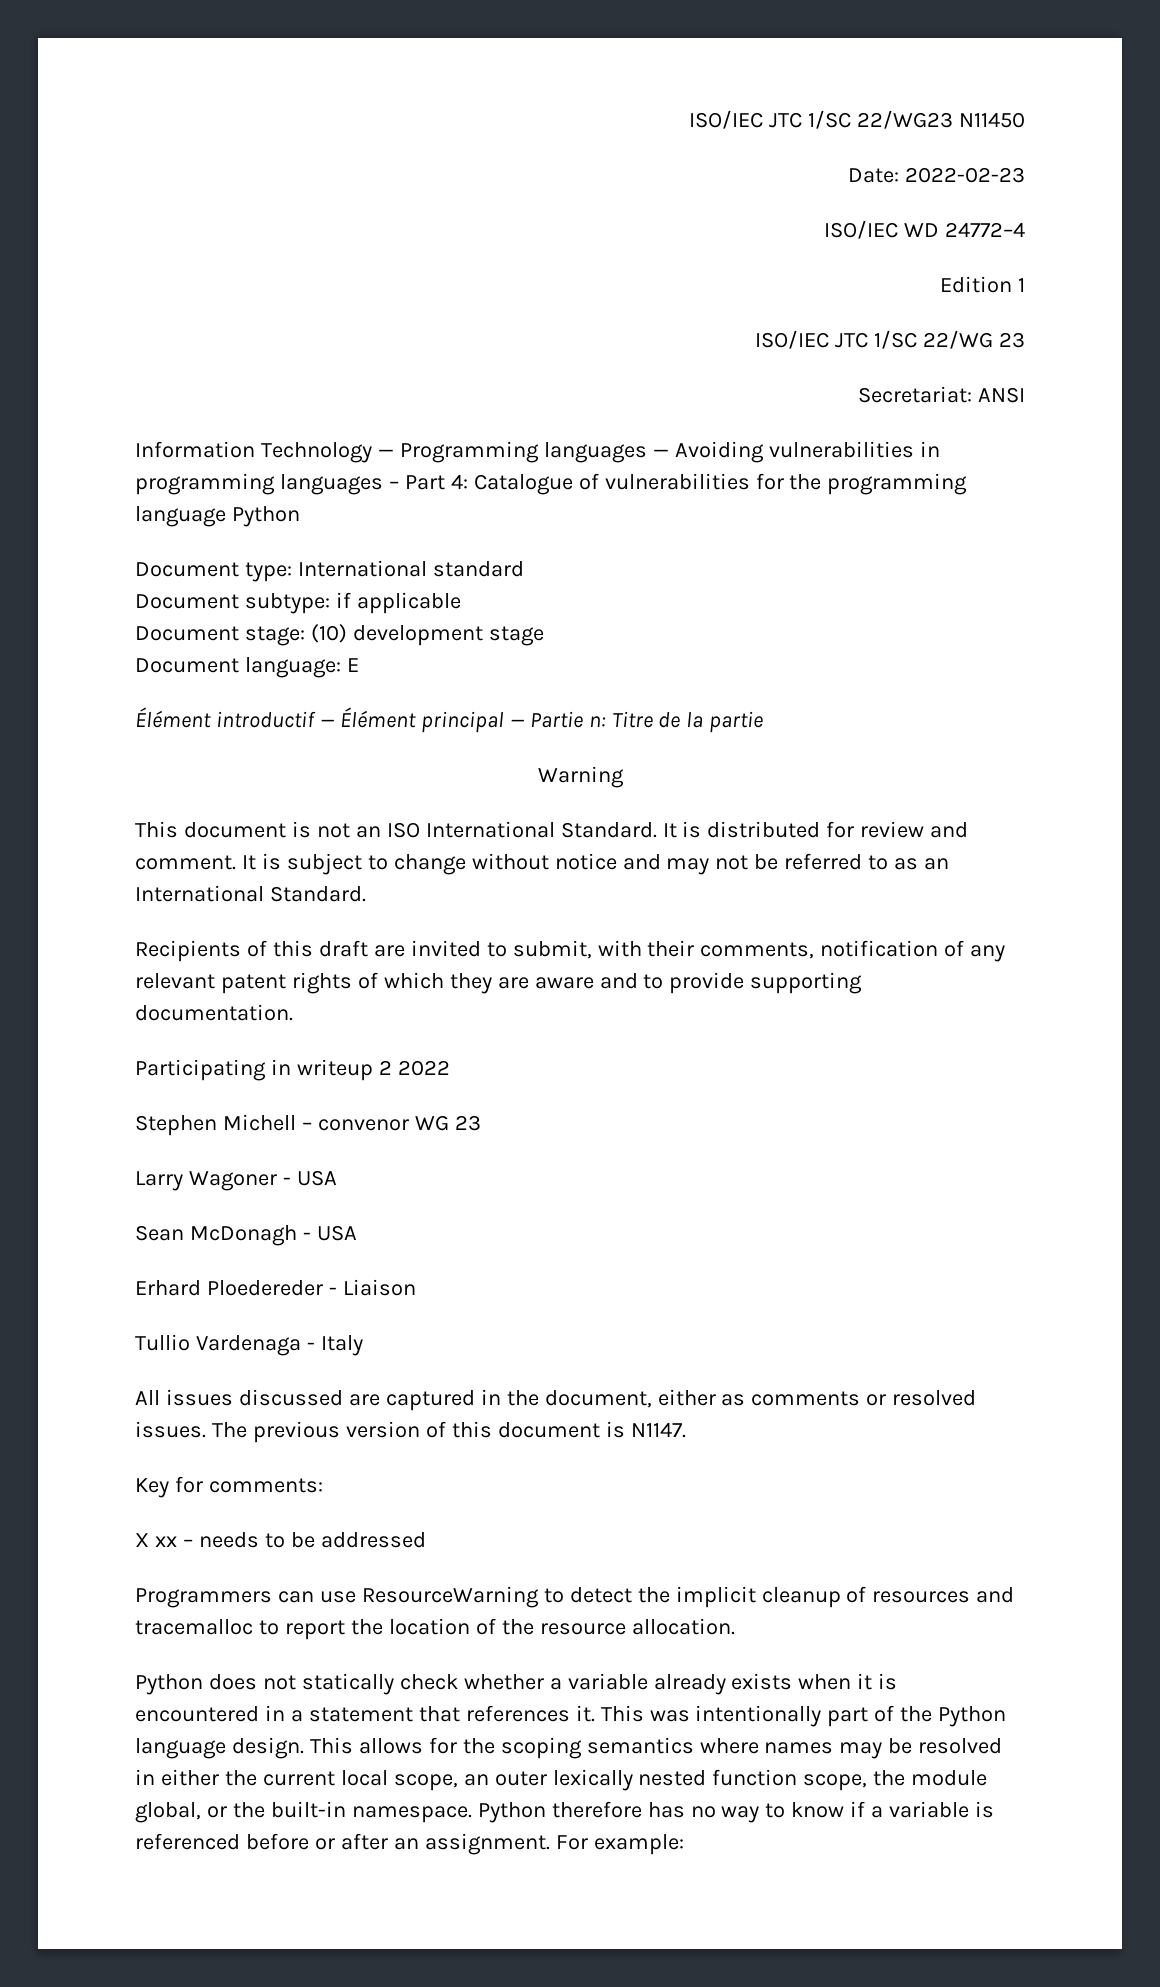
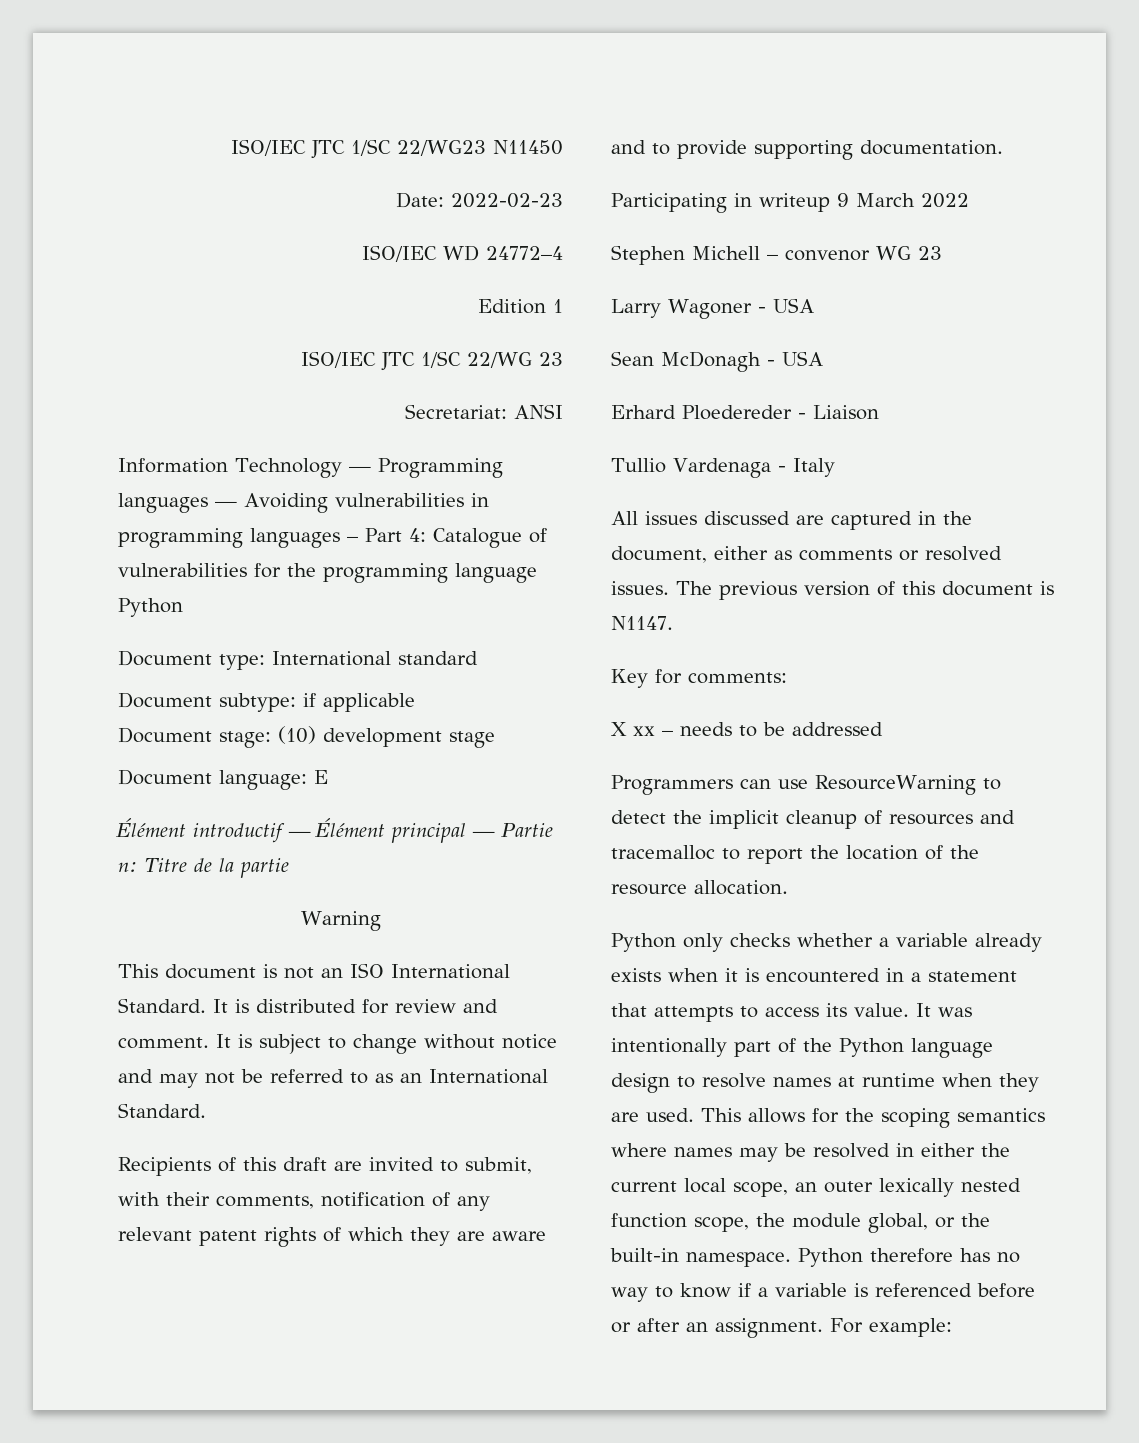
- Participating in writeup 2 2022
+ Participating in writeup 9 March 2022
- Python does not statically check whether a variable already exists when it is encountered in a statement that references it. This was intentionally part of the Python language design.
+ Python only checks whether a variable already exists when it is encountered in a statement that attempts to access its value. It was intentionally part of the Python language design to resolve names at runtime when they are used.

